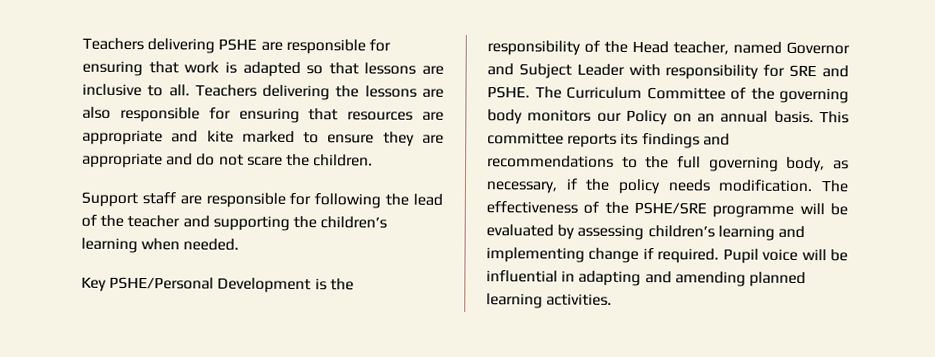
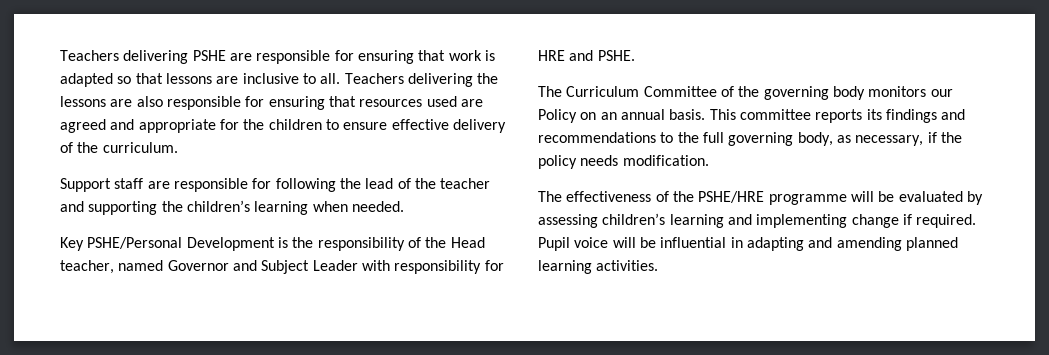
- Teachers delivering the lessons are also responsible for ensuring that resources are appropriate and kite marked to ensure they are appropriate and do not scare the children.
+ Teachers delivering the lessons are also responsible for ensuring that resources used are agreed and appropriate for the children to ensure effective delivery of the curriculum.
- Key PSHE/Personal Development is the responsibility of the Head teacher, named Governor and Subject Leader with responsibility for SRE and PSHE. The Curriculum Committee of the governing body monitors our Policy on an annual basis.
+ Key PSHE/Personal Development is the responsibility of the Head teacher, named Governor and Subject Leader with responsibility for HRE and PSHE.
+ The Curriculum Committee of the governing body monitors our Policy on an annual basis.
- This committee reports its findings and recommendations to the full governing body, as necessary, if the policy needs modification. The effectiveness of the PSHE/SRE programme will be evaluated by assessing children’s learning and implementing change if required.
+ This committee reports its findings and recommendations to the full governing body, as necessary, if the policy needs modification.
+ The effectiveness of the PSHE/HRE programme will be evaluated by assessing children’s learning and implementing change if required.

